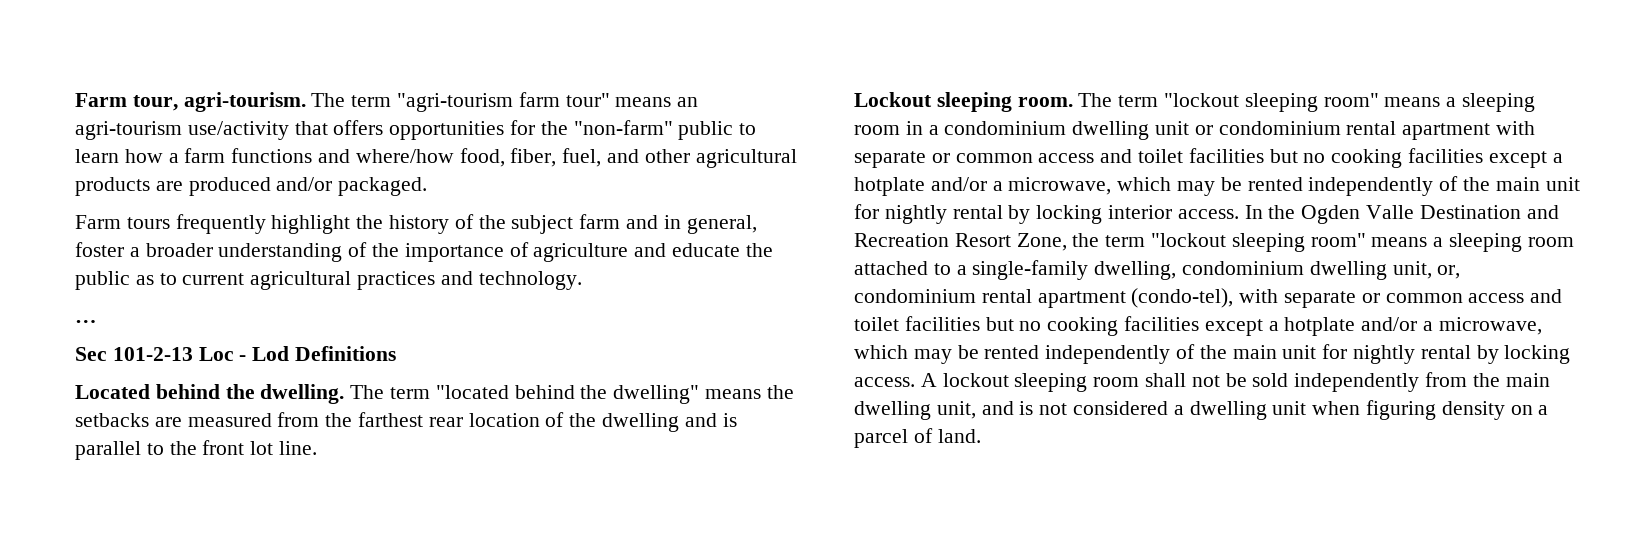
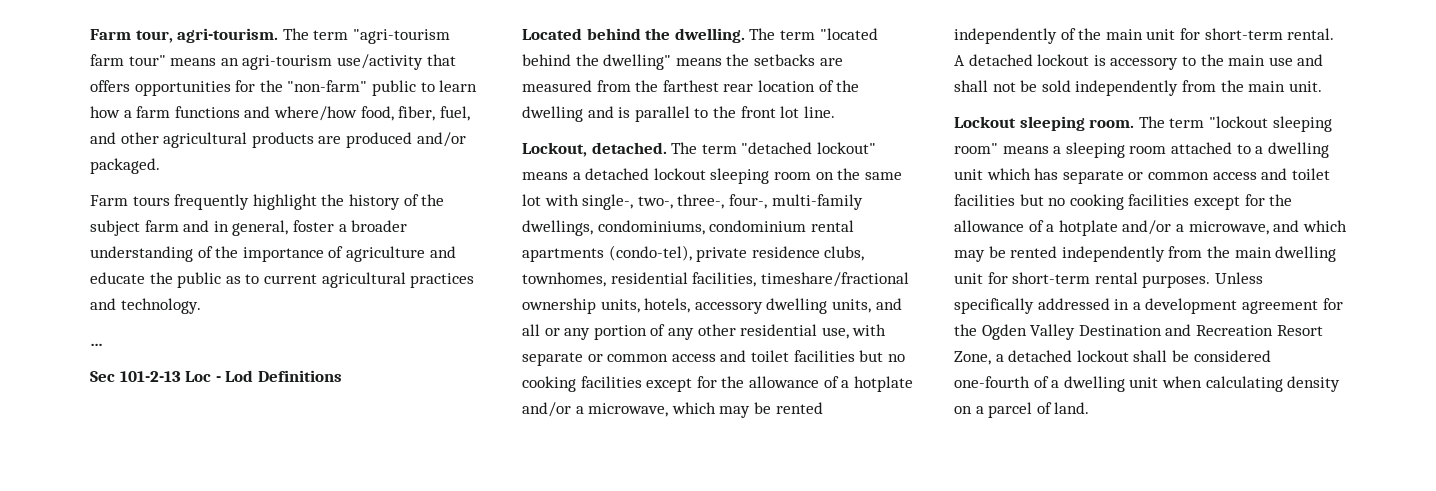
- Lockout sleeping room. The term "lockout sleeping room" means a sleeping room in a condominium dwelling unit or condominium rental apartment with separate or common access and toilet facilities but no cooking facilities except a hotplate and/or a microwave, which may be rented independently of the main unit for nightly rental by locking interior access. In the Ogden Valle Destination and Recreation Resort Zone, the term "lockout sleeping room" means a sleeping room attached to a single-family dwelling, condominium dwelling unit, or, condominium rental apartment (condo-tel), with separate or common access and toilet facilities but no cooking facilities except a hotplate and/or a microwave, which may be rented independently of the main unit for nightly rental by locking access. A lockout sleeping room shall not be sold independently from the main dwelling unit, and is not considered a dwelling unit when figuring density on a parcel of land.
+ Lockout, detached. The term "detached lockout" means a detached lockout sleeping room on the same lot with single-, two-, three-, four-, multi-family dwellings, condominiums, condominium rental apartments (condo-tel), private residence clubs, townhomes, residential facilities, timeshare/fractional ownership units, hotels, accessory dwelling units, and all or any portion of any other residential use, with separate or common access and toilet facilities but no cooking facilities except for the allowance of a hotplate and/or a microwave, which may be rented independently of the main unit for short-term rental. A detached lockout is accessory to the main use and shall not be sold independently from the main unit.
+ Lockout sleeping room. The term "lockout sleeping room" means a sleeping room attached to a dwelling unit which has separate or common access and toilet facilities but no cooking facilities except for the allowance of a hotplate and/or a microwave, and which may be rented independently from the main dwelling unit for short-term rental purposes. Unless specifically addressed in a development agreement for the Ogden Valley Destination and Recreation Resort Zone, a detached lockout shall be considered one-fourth of a dwelling unit when calculating density on a parcel of land.

